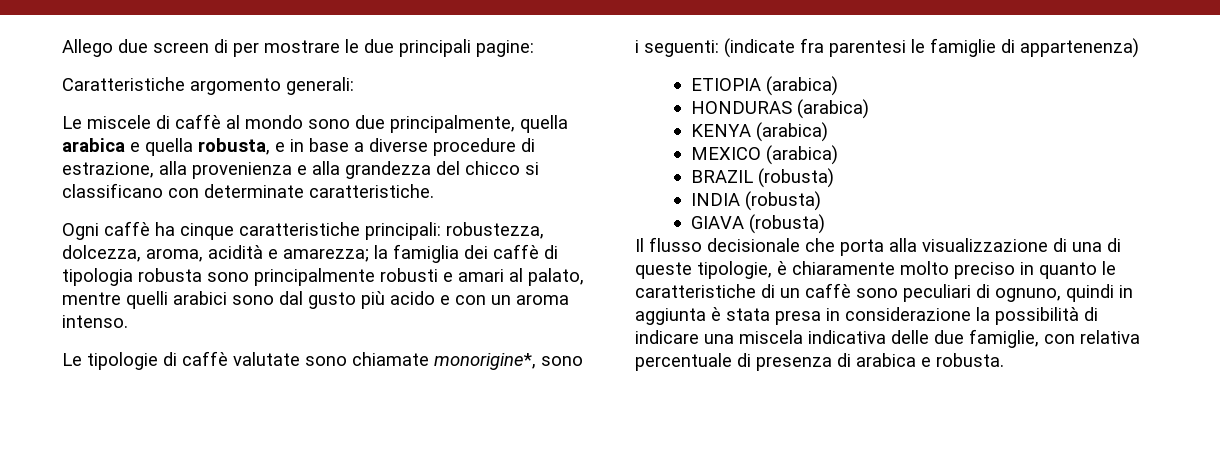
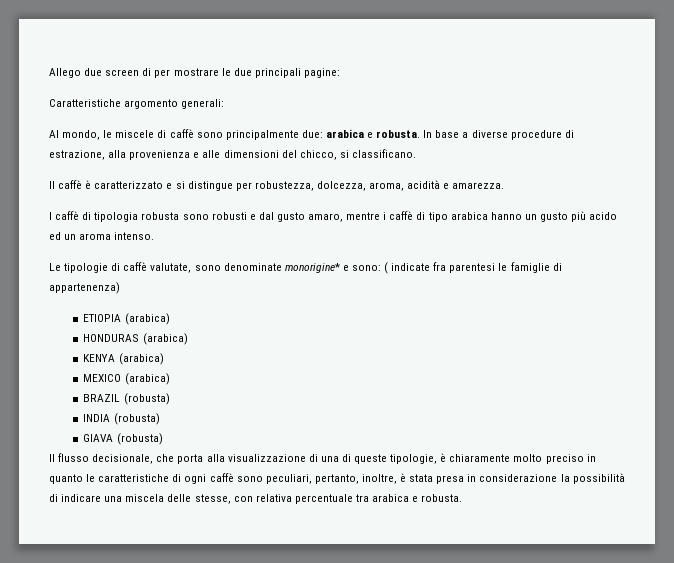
- Le miscele di caffè al mondo sono due principalmente, quella arabica e quella robusta, e in base a diverse procedure di estrazione, alla provenienza e alla grandezza del chicco si classificano con determinate caratteristiche.
- Ogni caffè ha cinque caratteristiche principali: robustezza, dolcezza, aroma, acidità e amarezza; la famiglia dei caffè di tipologia robusta sono principalmente robusti e amari al palato, mentre quelli arabici sono dal gusto più acido e con un aroma intenso.
+ Al mondo, le miscele di caffè sono principalmente due: arabica e robusta. In base a diverse procedure di estrazione, alla provenienza e alle dimensioni del chicco, si classificano.
+ Il caffè è caratterizzato e si distingue per robustezza, dolcezza, aroma, acidità e amarezza.
+ I caffè di tipologia robusta sono robusti e dal gusto amaro, mentre i caffè di tipo arabica hanno un gusto più acido ed un aroma intenso.
- Le tipologie di caffè valutate sono chiamate monorigine*, sono i seguenti: (indicate fra parentesi le famiglie di appartenenza)
+ Le tipologie di caffè valutate, sono denominate monorigine* e sono: ( indicate fra parentesi le famiglie di appartenenza)
- Il flusso decisionale che porta alla visualizzazione di una di queste tipologie, è chiaramente molto preciso in quanto le caratteristiche di un caffè sono peculiari di ognuno, quindi in aggiunta è stata presa in considerazione la possibilità di indicare una miscela indicativa delle due famiglie, con relativa percentuale di presenza di arabica e robusta.
+ Il flusso decisionale, che porta alla visualizzazione di una di queste tipologie, è chiaramente molto preciso in quanto le caratteristiche di ogni caffè sono peculiari, pertanto, inoltre, è stata presa in considerazione la possibilità di indicare una miscela delle stesse, con relativa percentuale tra arabica e robusta.

